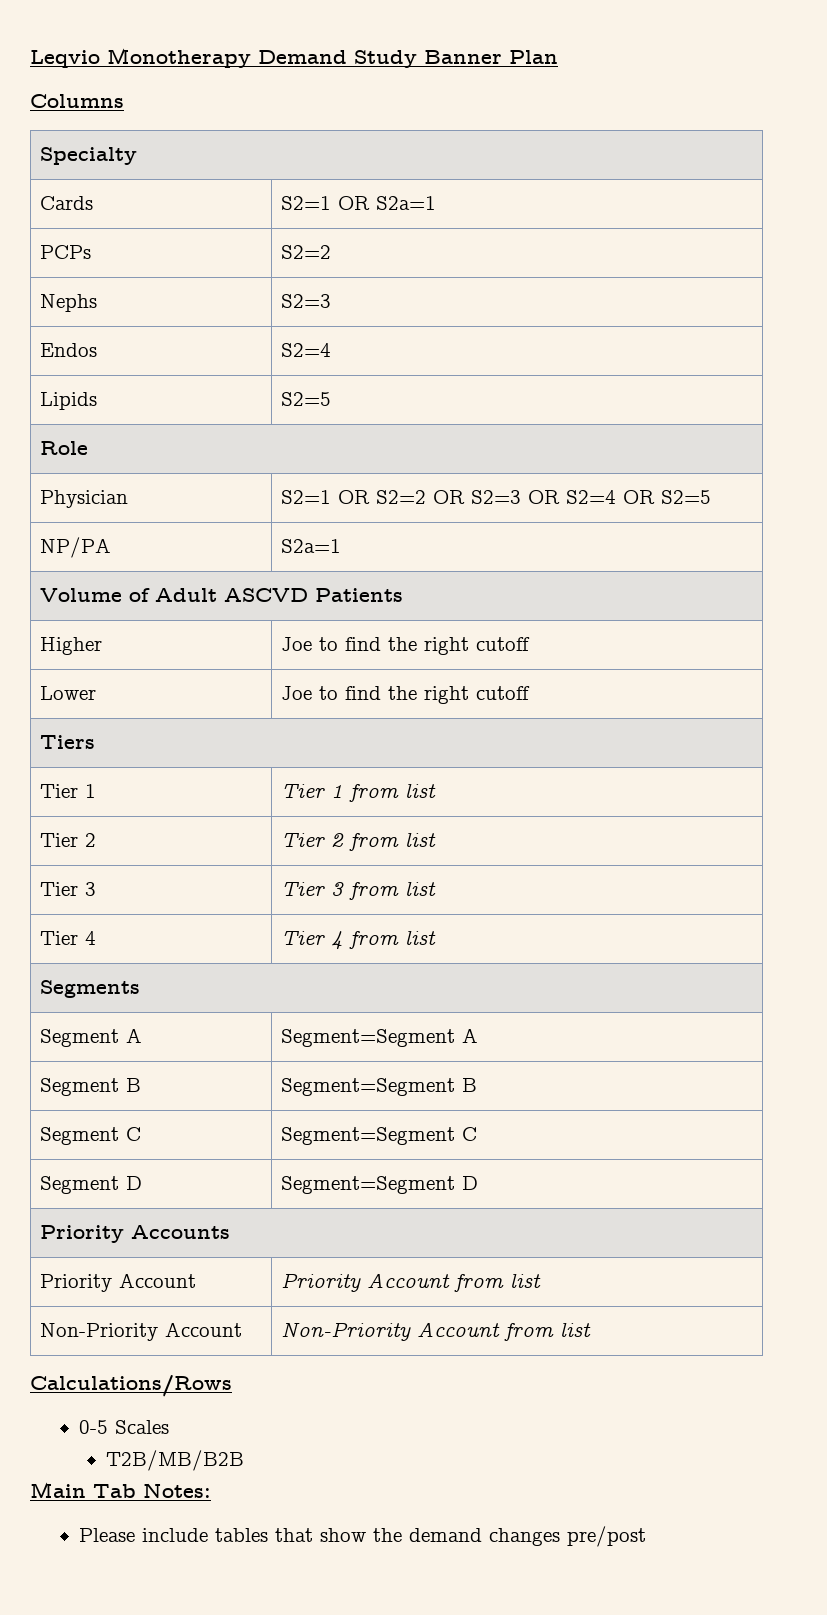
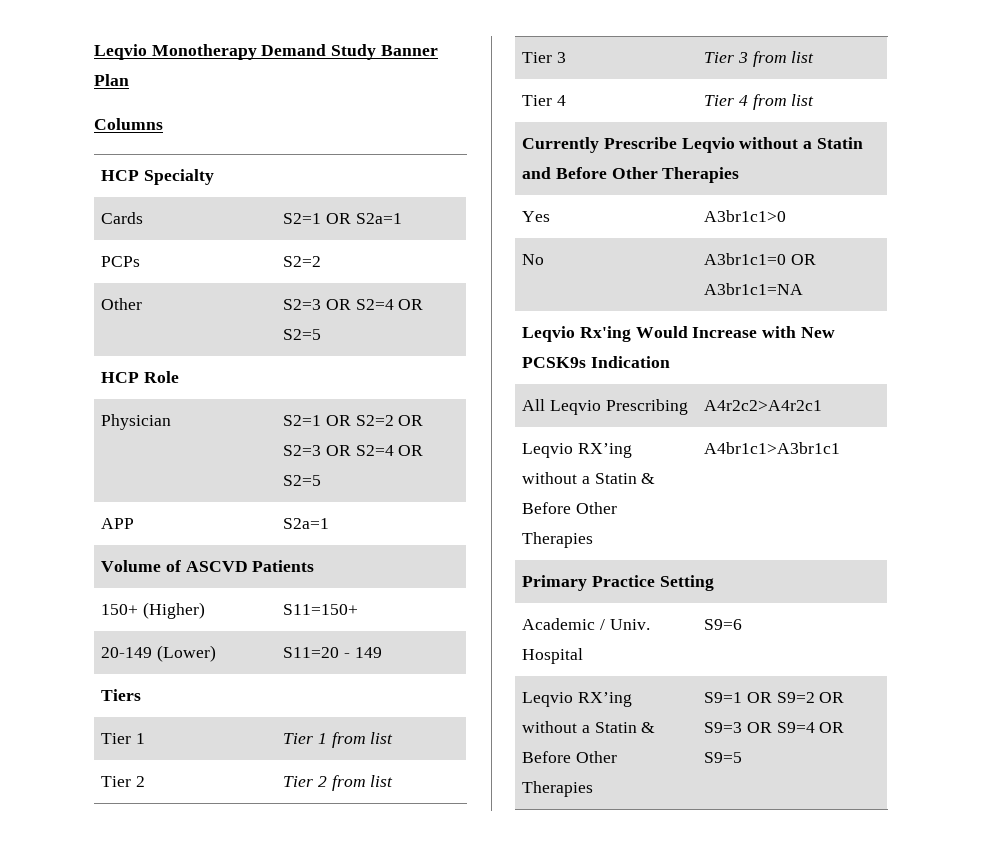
- Specialty
+ HCP Specialty
- Nephs | S2=3
- Endos | S2=4
- Lipids | S2=5
- Role
+ Other | S2=3 OR S2=4 OR S2=5
+ HCP Role
- NP/PA | S2a=1
+ APP | S2a=1
- Volume of Adult ASCVD Patients
+ Volume of ASCVD Patients
- Higher | Joe to find the right cutoff
- Lower | Joe to find the right cutoff
+ 150+ (Higher) | S11=150+
+ 20-149 (Lower) | S11=20 - 149
- Segments
- Segment A | Segment=Segment A
- Segment B | Segment=Segment B
- Segment C | Segment=Segment C
- Segment D | Segment=Segment D
- Priority Accounts
- Priority Account | Priority Account from list
- Non-Priority Account | Non-Priority Account from list
- Calculations/Rows
- 0-5 Scales
- T2B/MB/B2B
- Main Tab Notes:
- Please include tables that show the demand changes pre/post
+ Currently Prescribe Leqvio without a Statin and Before Other Therapies
+ Yes | A3br1c1>0
+ No | A3br1c1=0 OR A3br1c1=NA
+ Leqvio Rx'ing Would Increase with New PCSK9s Indication
+ All Leqvio Prescribing | A4r2c2>A4r2c1
+ Leqvio RX’ing without a Statin & Before Other Therapies | A4br1c1>A3br1c1
+ Primary Practice Setting
+ Academic / Univ. Hospital | S9=6
+ Leqvio RX’ing without a Statin & Before Other Therapies | S9=1 OR S9=2 OR S9=3 OR S9=4 OR S9=5

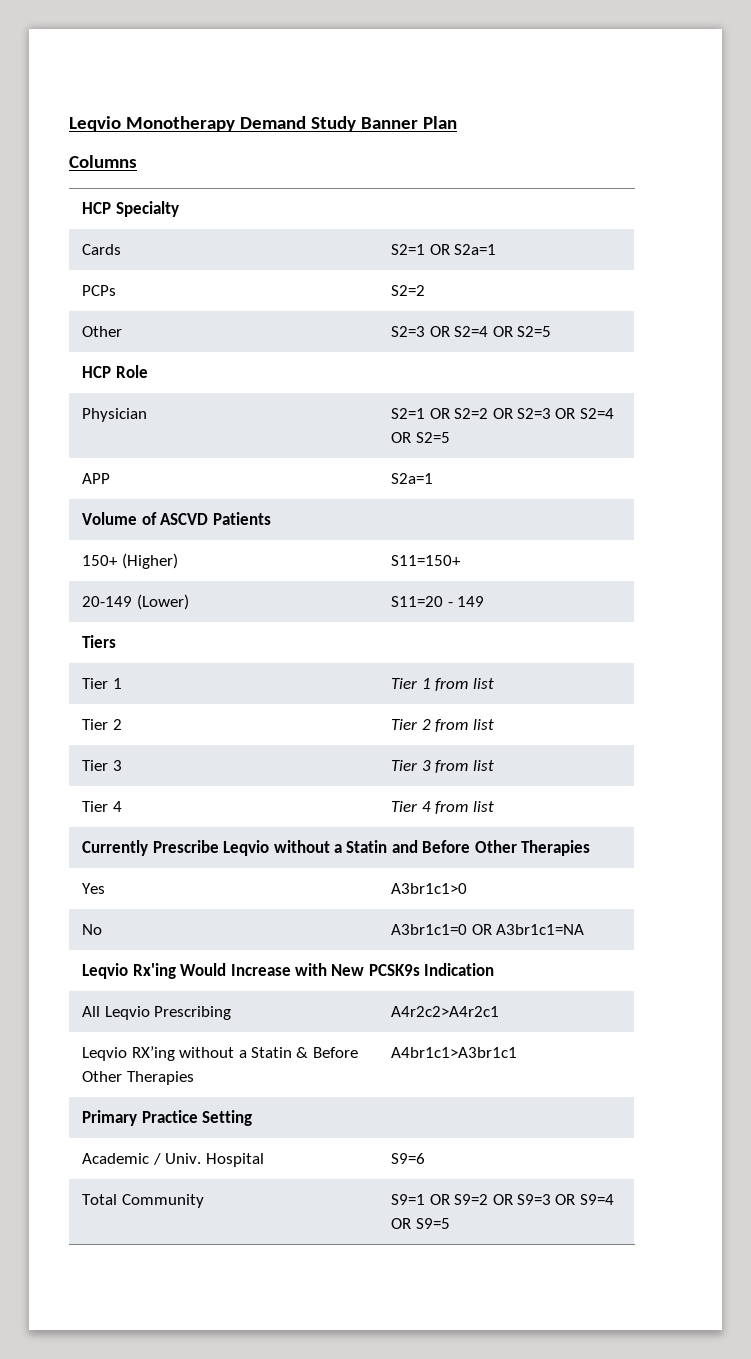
- Leqvio RX’ing without a Statin & Before Other Therapies | S9=1 OR S9=2 OR S9=3 OR S9=4 OR S9=5
+ Total Community | S9=1 OR S9=2 OR S9=3 OR S9=4 OR S9=5

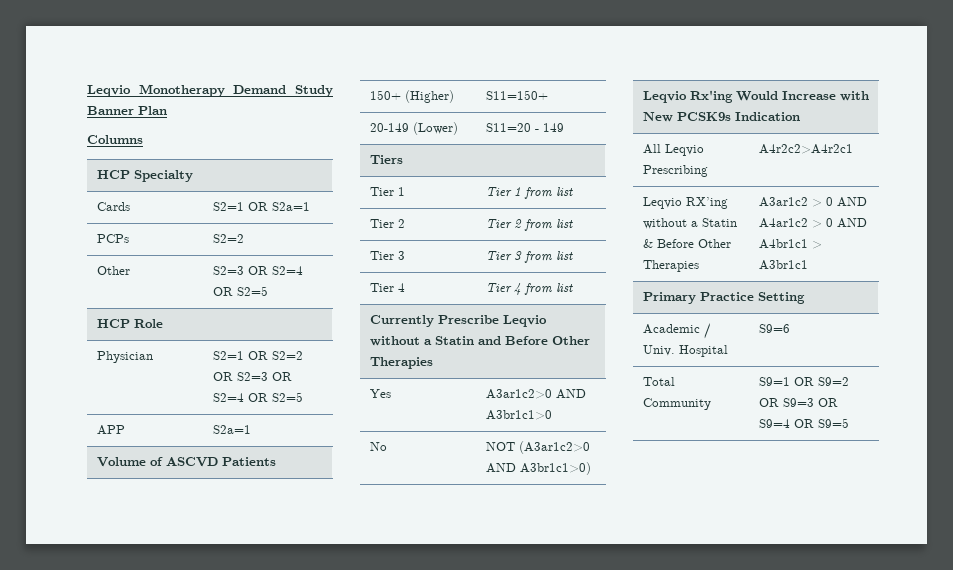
- Yes | A3br1c1>0
+ Yes | A3ar1c2>0 AND A3br1c1>0
- No | A3br1c1=0 OR A3br1c1=NA
+ No | NOT (A3ar1c2>0 AND A3br1c1>0)
- Leqvio RX’ing without a Statin & Before Other Therapies | A4br1c1>A3br1c1
+ Leqvio RX’ing without a Statin & Before Other Therapies | A3ar1c2 > 0 AND A4ar1c2 > 0 AND A4br1c1 > A3br1c1

